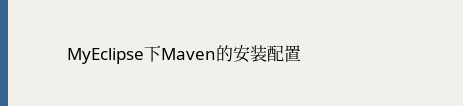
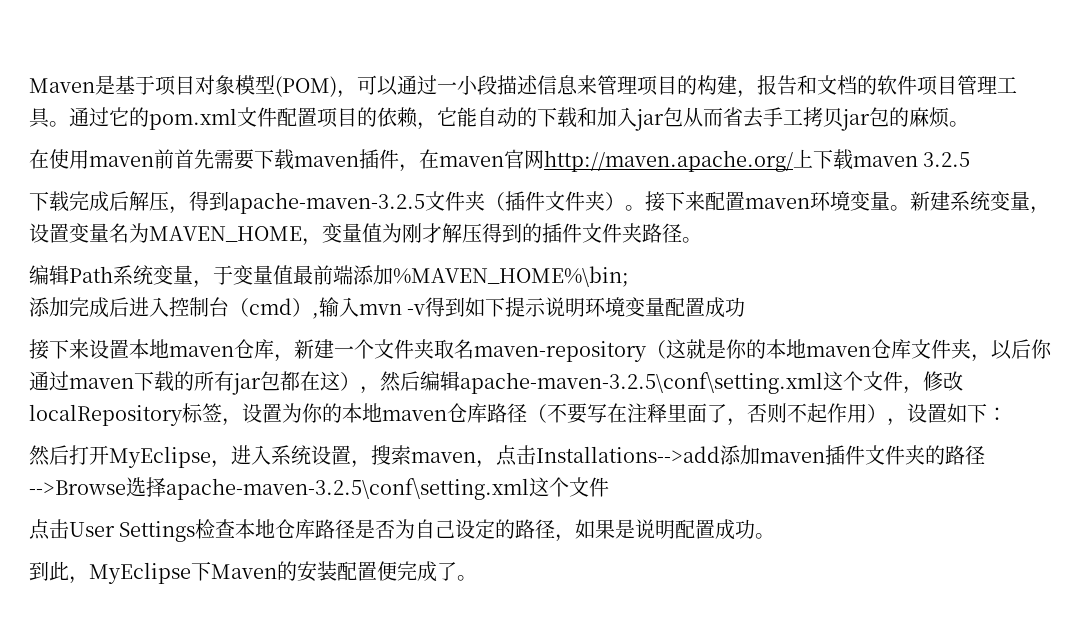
- MyEclipse下Maven的安装配置
+ Maven是基于项目对象模型(POM)，可以通过一小段描述信息来管理项目的构建，报告和文档的软件项目管理工具。通过它的pom.xml文件配置项目的依赖，它能自动的下载和加入jar包从而省去手工拷贝jar包的麻烦。
+ 在使用maven前首先需要下载maven插件，在maven官网http://maven.apache.org/上下载maven 3.2.5
+ 下载完成后解压，得到apache-maven-3.2.5文件夹（插件文件夹）。接下来配置maven环境变量。新建系统变量，设置变量名为MAVEN_HOME，变量值为刚才解压得到的插件文件夹路径。
+ 编辑Path系统变量，于变量值最前端添加%MAVEN_HOME%\bin;
+ 添加完成后进入控制台（cmd）,输入mvn -v得到如下提示说明环境变量配置成功
+ 接下来设置本地maven仓库，新建一个文件夹取名maven-repository（这就是你的本地maven仓库文件夹，以后你通过maven下载的所有jar包都在这），然后编辑apache-maven-3.2.5\conf\setting.xml这个文件，修改localRepository标签，设置为你的本地maven仓库路径（不要写在注释里面了，否则不起作用），设置如下：
+ 然后打开MyEclipse，进入系统设置，搜索maven，点击Installations-->add添加maven插件文件夹的路径-->Browse选择apache-maven-3.2.5\conf\setting.xml这个文件
+ 点击User Settings检查本地仓库路径是否为自己设定的路径，如果是说明配置成功。
+ 到此，MyEclipse下Maven的安装配置便完成了。

